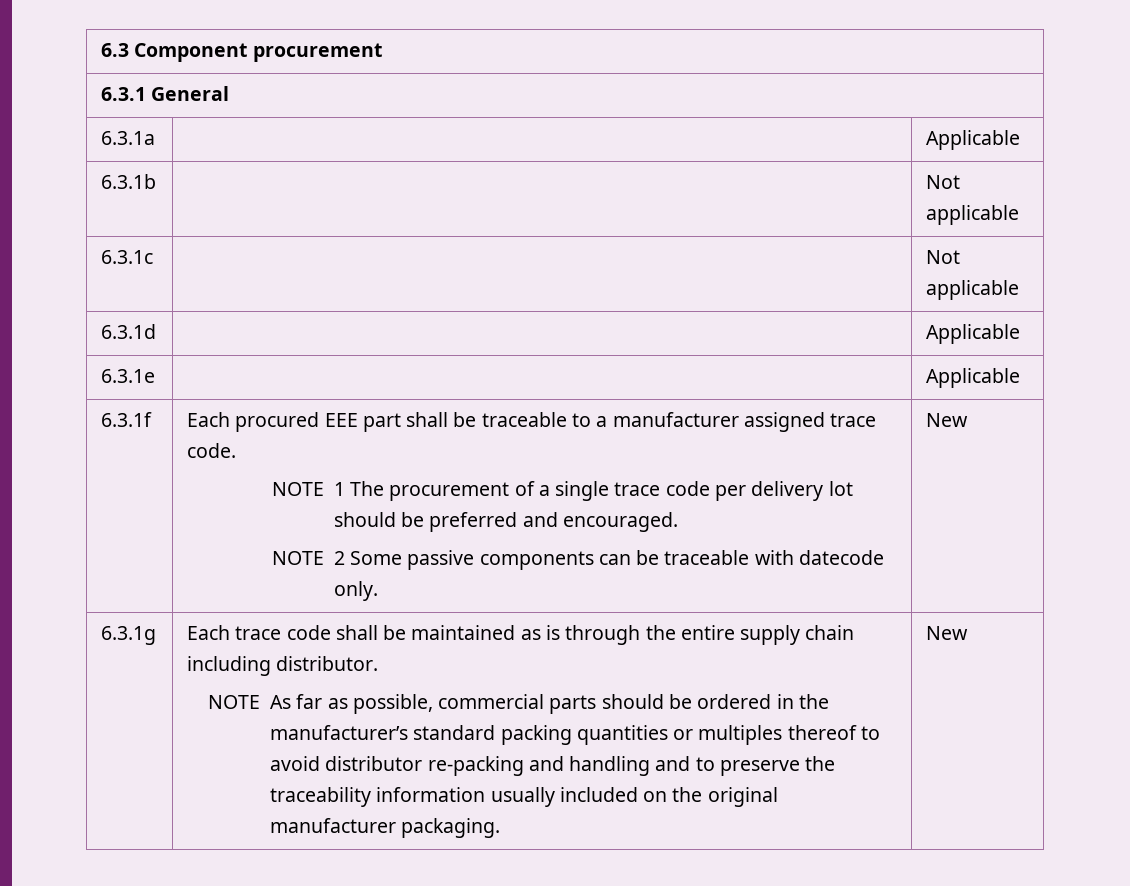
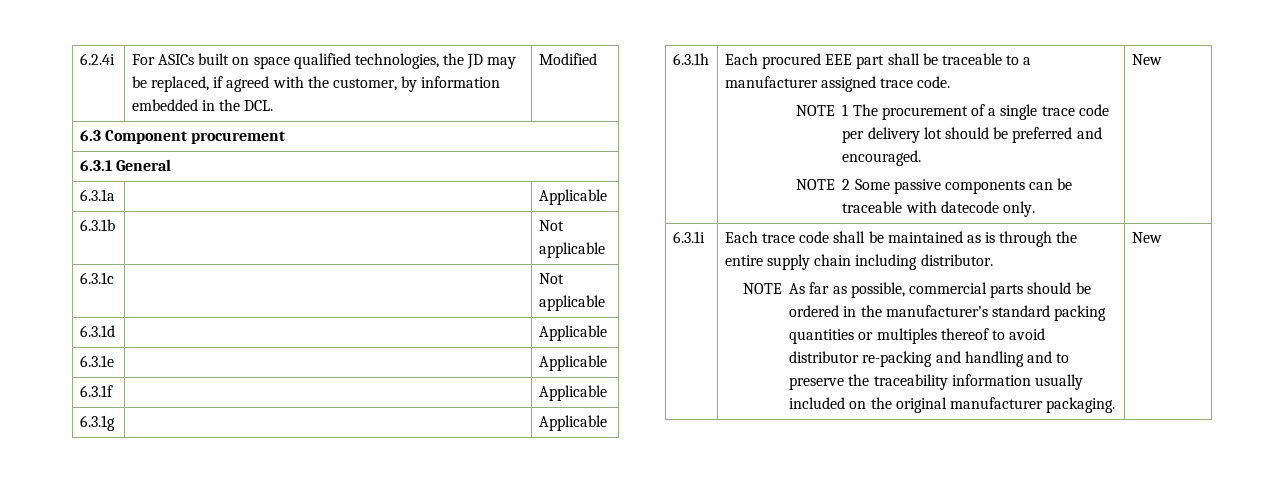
+ 6.2.4i | For ASICs built on space qualified technologies, the JD may be replaced, if agreed with the customer, by information embedded in the DCL. | Modified
- 6.3.1f
+ 6.3.1f | | Applicable
+ 6.3.1g | | Applicable
+ 6.3.1h
- 6.3.1g
+ 6.3.1i

